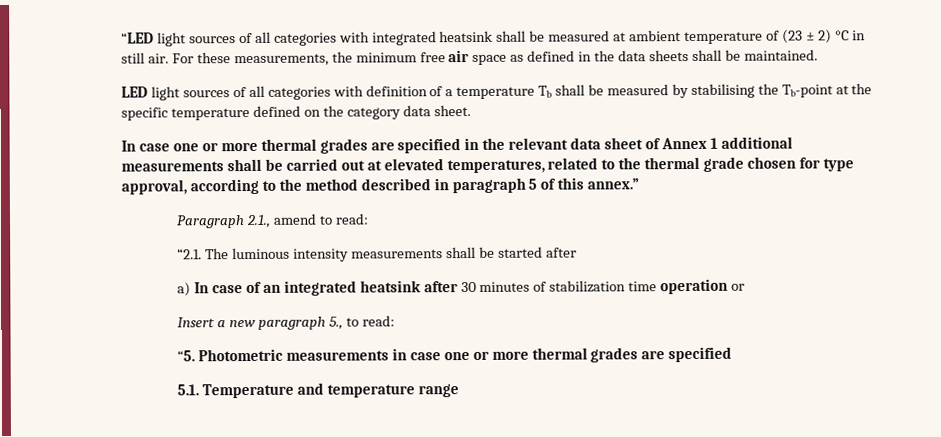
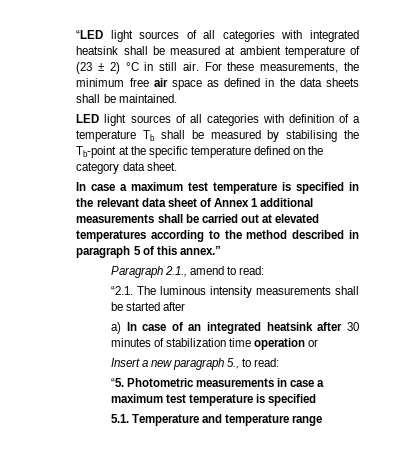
- In case one or more thermal grades are specified in the relevant data sheet of Annex 1 additional measurements shall be carried out at elevated temperatures, related to the thermal grade chosen for type approval, according to the method described in paragraph 5 of this annex.”
+ In case a maximum test temperature is specified in the relevant data sheet of Annex 1 additional measurements shall be carried out at elevated temperatures according to the method described in paragraph 5 of this annex.”
- “5. Photometric measurements in case one or more thermal grades are specified
+ “5. Photometric measurements in case a maximum test temperature is specified

